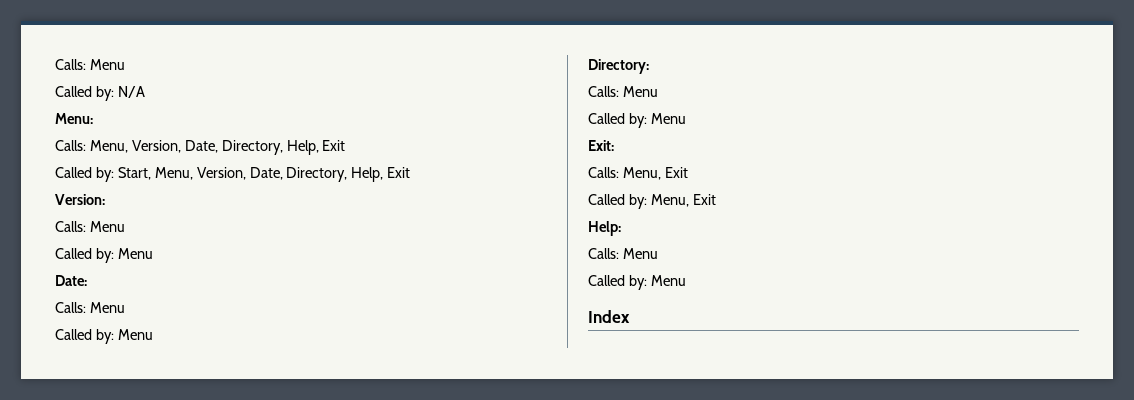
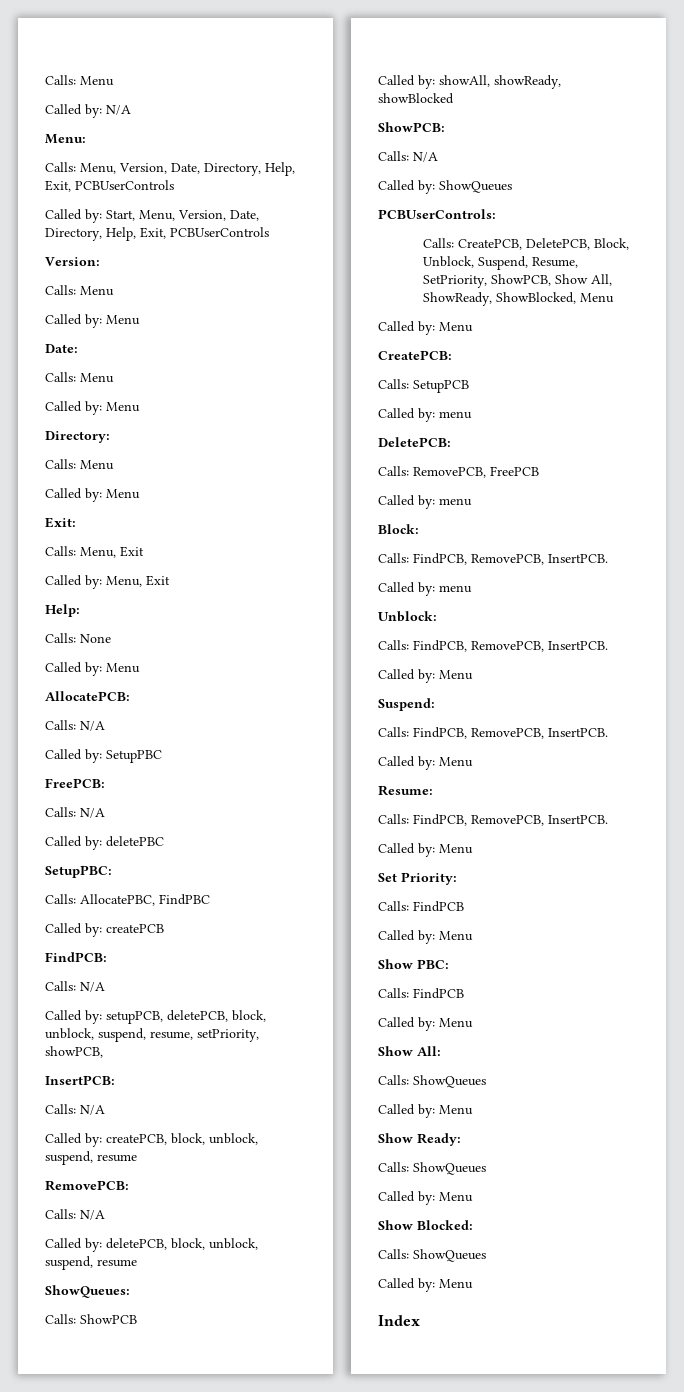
- Calls: Menu, Version, Date, Directory, Help, Exit
+ Calls: Menu, Version, Date, Directory, Help, Exit, PCBUserControls
- Called by: Start, Menu, Version, Date, Directory, Help, Exit
+ Called by: Start, Menu, Version, Date, Directory, Help, Exit, PCBUserControls
  Help:
- Calls: Menu
+ Calls: None
+ Called by: Menu
+ AllocatePCB:
+ Calls: N/A
+ Called by: SetupPBC
+ FreePCB:
+ Calls: N/A
+ Called by: deletePBC
+ SetupPBC:
+ Calls: AllocatePBC, FindPBC
+ Called by: createPCB
+ FindPCB:
+ Calls: N/A
+ Called by: setupPCB, deletePCB, block, unblock, suspend, resume, setPriority, showPCB,
+ InsertPCB:
+ Calls: N/A
+ Called by: createPCB, block, unblock, suspend, resume
+ RemovePCB:
+ Calls: N/A
+ Called by: deletePCB, block, unblock, suspend, resume
+ ShowQueues:
+ Calls: ShowPCB
+ Called by: showAll, showReady, showBlocked
+ ShowPCB:
+ Calls: N/A
+ Called by: ShowQueues
+ PCBUserControls:
+ Calls: CreatePCB, DeletePCB, Block, Unblock, Suspend, Resume, SetPriority, ShowPCB, Show All, ShowReady, ShowBlocked, Menu
+ Called by: Menu
+ CreatePCB:
+ Calls: SetupPCB
+ Called by: menu
+ DeletePCB:
+ Calls: RemovePCB, FreePCB
+ Called by: menu
+ Block:
+ Calls: FindPCB, RemovePCB, InsertPCB.
+ Called by: menu
+ Unblock:
+ Calls: FindPCB, RemovePCB, InsertPCB.
+ Called by: Menu
+ Suspend:
+ Calls: FindPCB, RemovePCB, InsertPCB.
+ Called by: Menu
+ Resume:
+ Calls: FindPCB, RemovePCB, InsertPCB.
+ Called by: Menu
+ Set Priority:
+ Calls: FindPCB
+ Called by: Menu
+ Show PBC:
+ Calls: FindPCB
+ Called by: Menu
+ Show All:
+ Calls: ShowQueues
+ Called by: Menu
+ Show Ready:
+ Calls: ShowQueues
+ Called by: Menu
+ Show Blocked:
+ Calls: ShowQueues

